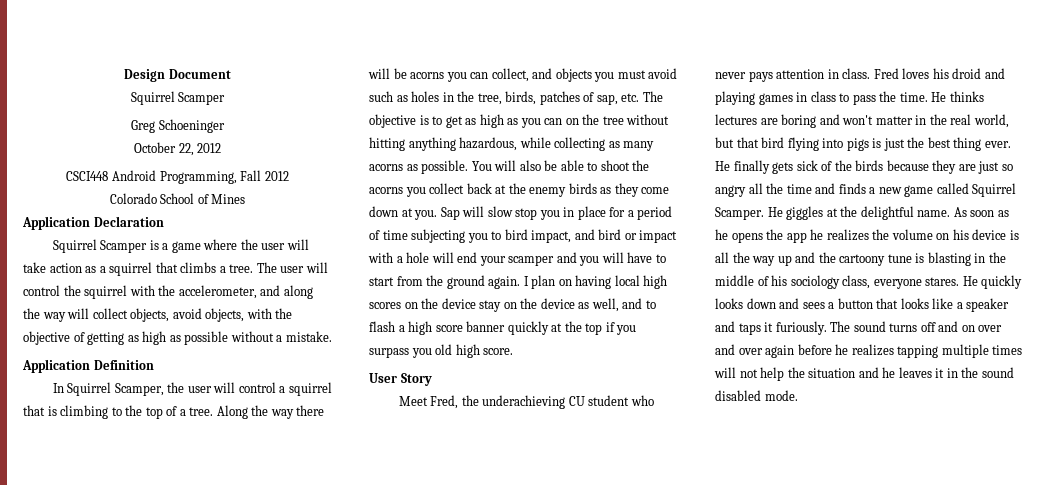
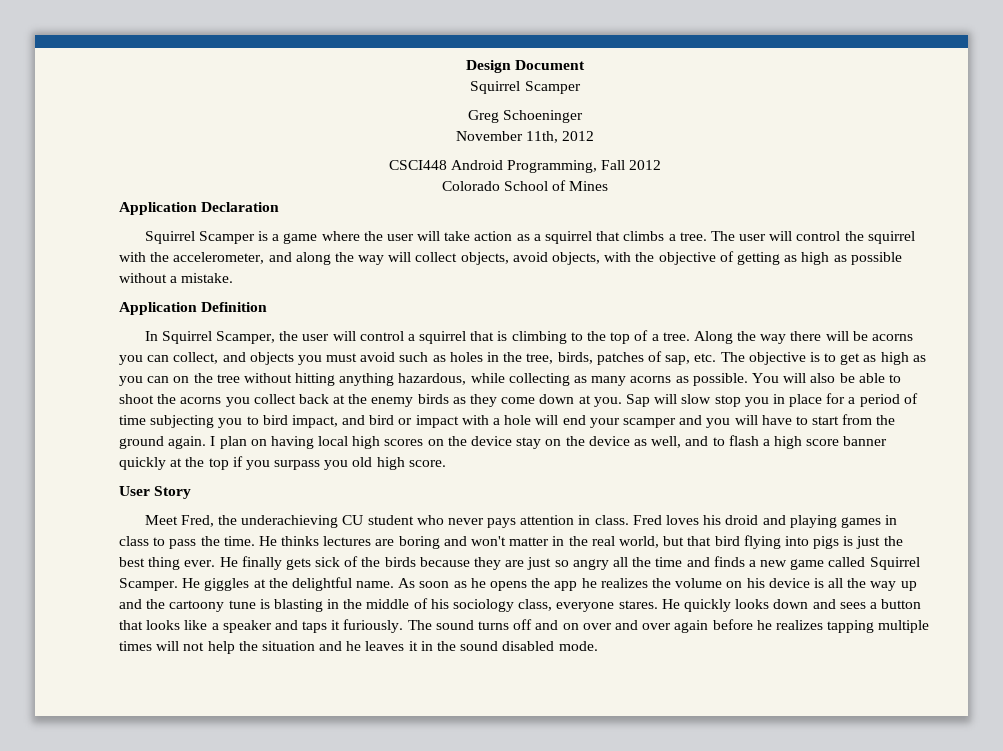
- October 22, 2012
+ November 11th, 2012

